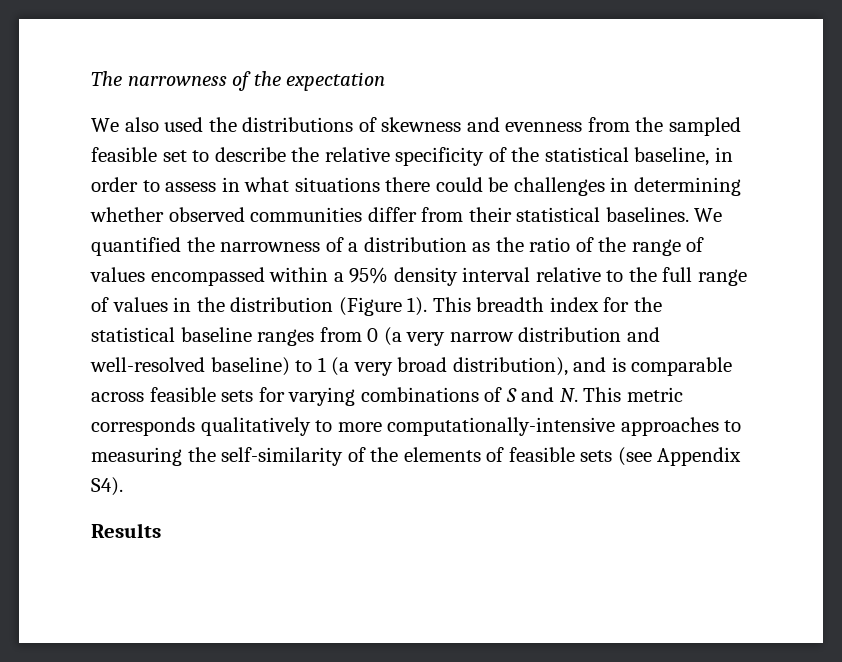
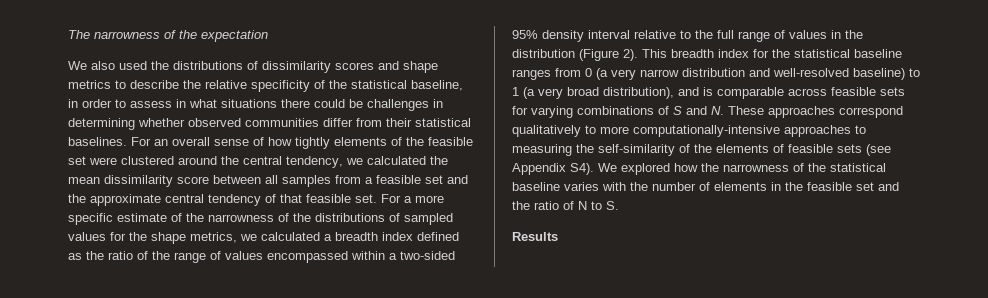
- We also used the distributions of skewness and evenness from the sampled feasible set to describe the relative specificity of the statistical baseline, in order to assess in what situations there could be challenges in determining whether observed communities differ from their statistical baselines.
+ We also used the distributions of dissimilarity scores and shape metrics to describe the relative specificity of the statistical baseline, in order to assess in what situations there could be challenges in determining whether observed communities differ from their statistical baselines.
- We quantified the narrowness of a distribution as the ratio of the range of values encompassed within a 95% density interval relative to the full range of values in the distribution (Figure 1).
+ For an overall sense of how tightly elements of the feasible set were clustered around the central tendency, we calculated the mean dissimilarity score between all samples from a feasible set and the approximate central tendency of that feasible set. For a more specific estimate of the narrowness of the distributions of sampled values for the shape metrics, we calculated a breadth index defined as the ratio of the range of values encompassed within a two-sided 95% density interval relative to the full range of values in the distribution (Figure 2).
- This breadth index for the statistical baseline ranges from 0 (a very narrow distribution and well-resolved baseline) to 1 (a very broad distribution), and is comparable across feasible sets for varying combinations of S and N. This metric corresponds qualitatively to more computationally-intensive approaches to measuring the self-similarity of the elements of feasible sets (see Appendix S4).
+ This breadth index for the statistical baseline ranges from 0 (a very narrow distribution and well-resolved baseline) to 1 (a very broad distribution), and is comparable across feasible sets for varying combinations of S and N. These approaches correspond qualitatively to more computationally-intensive approaches to measuring the self-similarity of the elements of feasible sets (see Appendix S4). We explored how the narrowness of the statistical baseline varies with the number of elements in the feasible set and the ratio of N to S.

